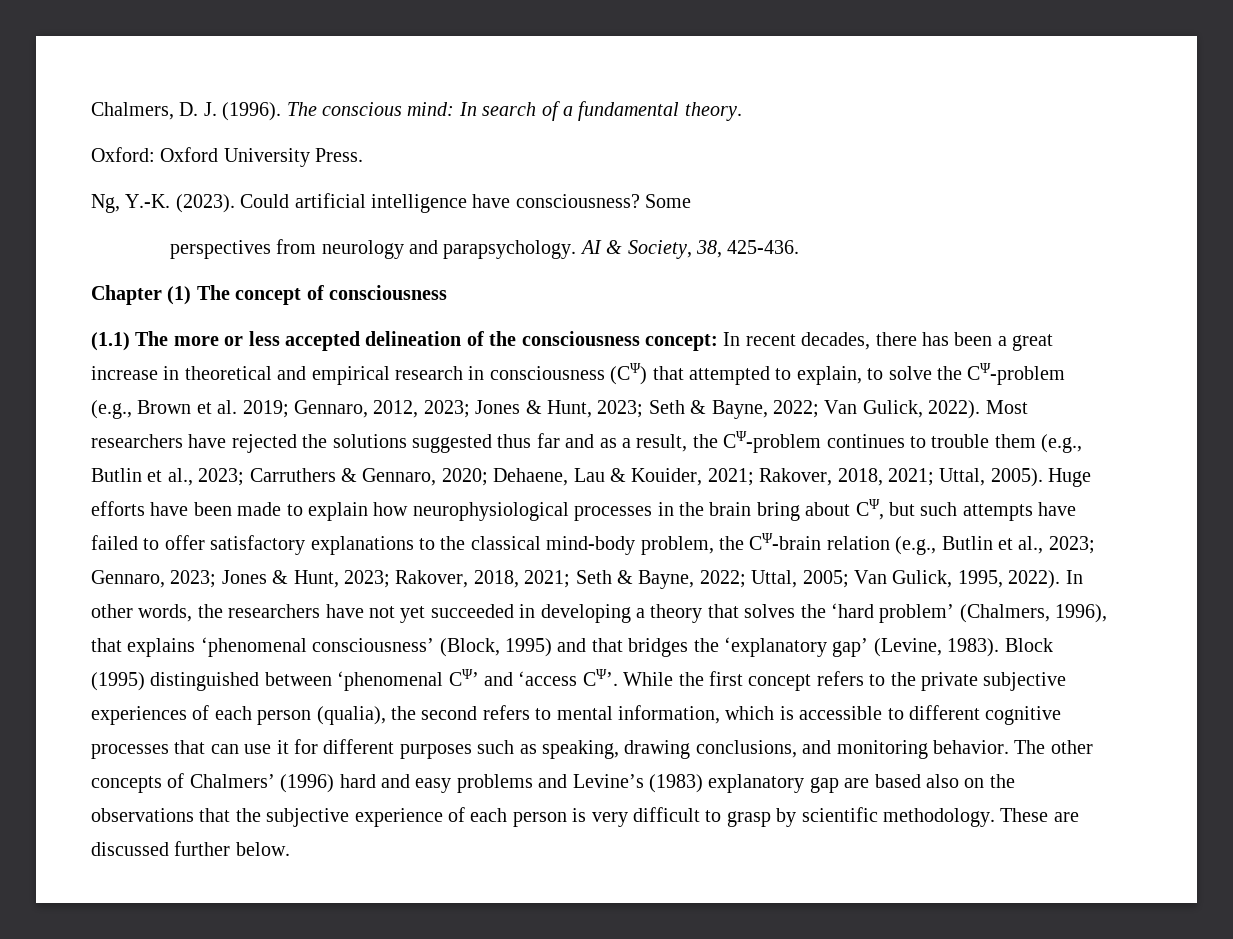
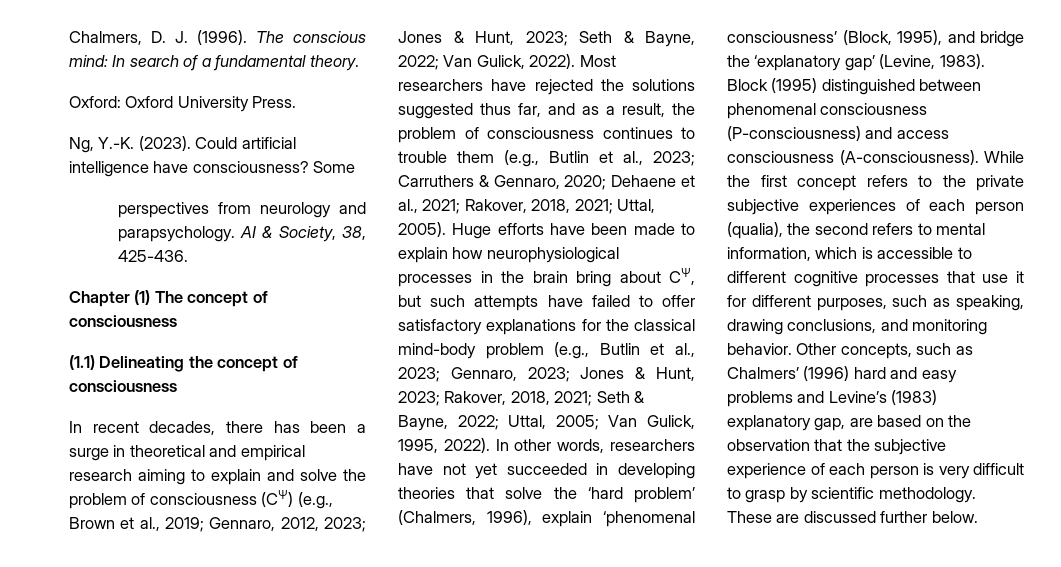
- (1.1) The more or less accepted delineation of the consciousness concept: In recent decades, there has been a great increase in theoretical and empirical research in consciousness (CΨ) that attempted to explain, to solve the CΨ-problem (e.g., Brown et al. 2019; Gennaro, 2012, 2023; Jones & Hunt, 2023; Seth & Bayne, 2022; Van Gulick, 2022).
+ (1.1) Delineating the concept of consciousness
+ In recent decades, there has been a surge in theoretical and empirical research aiming to explain and solve the problem of consciousness (CΨ) (e.g., Brown et al., 2019; Gennaro, 2012, 2023; Jones & Hunt, 2023; Seth & Bayne, 2022; Van Gulick, 2022).
- Most researchers have rejected the solutions suggested thus far and as a result, the CΨ-problem continues to trouble them (e.g., Butlin et al., 2023; Carruthers & Gennaro, 2020; Dehaene, Lau & Kouider, 2021; Rakover, 2018, 2021; Uttal, 2005).
+ Most researchers have rejected the solutions suggested thus far, and as a result, the problem of consciousness continues to trouble them (e.g., Butlin et al., 2023; Carruthers & Gennaro, 2020; Dehaene et al., 2021; Rakover, 2018, 2021; Uttal, 2005).
- Huge efforts have been made to explain how neurophysiological processes in the brain bring about CΨ, but such attempts have failed to offer satisfactory explanations to the classical mind-body problem, the CΨ-brain relation (e.g., Butlin et al., 2023; Gennaro, 2023; Jones & Hunt, 2023; Rakover, 2018, 2021; Seth & Bayne, 2022; Uttal, 2005; Van Gulick, 1995, 2022).
+ Huge efforts have been made to explain how neurophysiological processes in the brain bring about CΨ, but such attempts have failed to offer satisfactory explanations for the classical mind-body problem (e.g., Butlin et al., 2023; Gennaro, 2023; Jones & Hunt, 2023; Rakover, 2018, 2021; Seth & Bayne, 2022; Uttal, 2005; Van Gulick, 1995, 2022).
- In other words, the researchers have not yet succeeded in developing a theory that solves the ‘hard problem’ (Chalmers, 1996), that explains ‘phenomenal consciousness’ (Block, 1995) and that bridges the ‘explanatory gap’ (Levine, 1983).
+ In other words, researchers have not yet succeeded in developing theories that solve the ‘hard problem’ (Chalmers, 1996), explain ‘phenomenal consciousness’ (Block, 1995), and bridge the ‘explanatory gap’ (Levine, 1983).
- Block (1995) distinguished between ‘phenomenal CΨ’ and ‘access CΨ’. While the first concept refers to the private subjective experiences of each person (qualia), the second refers to mental information, which is accessible to different cognitive processes that can use it for different purposes such as speaking, drawing conclusions, and monitoring behavior.
+ Block (1995) distinguished between phenomenal consciousness (P-consciousness) and access consciousness (A-consciousness). While the first concept refers to the private subjective experiences of each person (qualia), the second refers to mental information, which is accessible to different cognitive processes that use it for different purposes, such as speaking, drawing conclusions, and monitoring behavior.
- The other concepts of Chalmers’ (1996) hard and easy problems and Levine’s (1983) explanatory gap are based also on the observations that the subjective experience of each person is very difficult to grasp by scientific methodology.
+ Other concepts, such as Chalmers’ (1996) hard and easy problems and Levine’s (1983) explanatory gap, are based on the observation that the subjective experience of each person is very difficult to grasp by scientific methodology.

